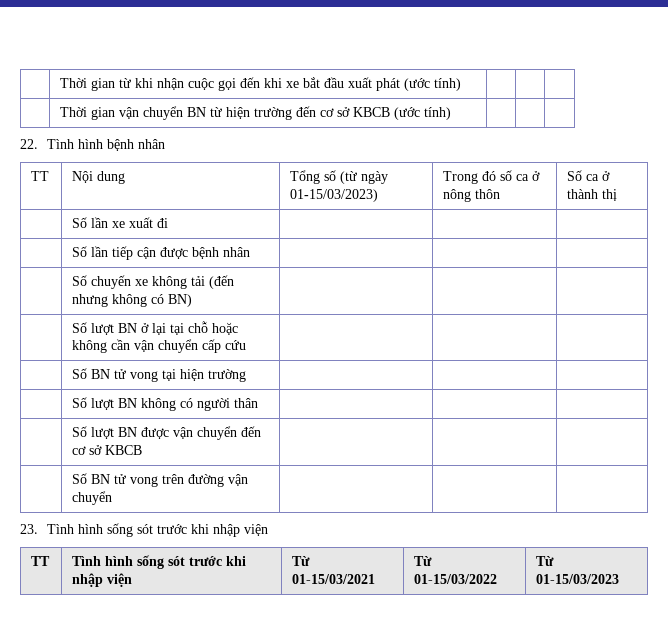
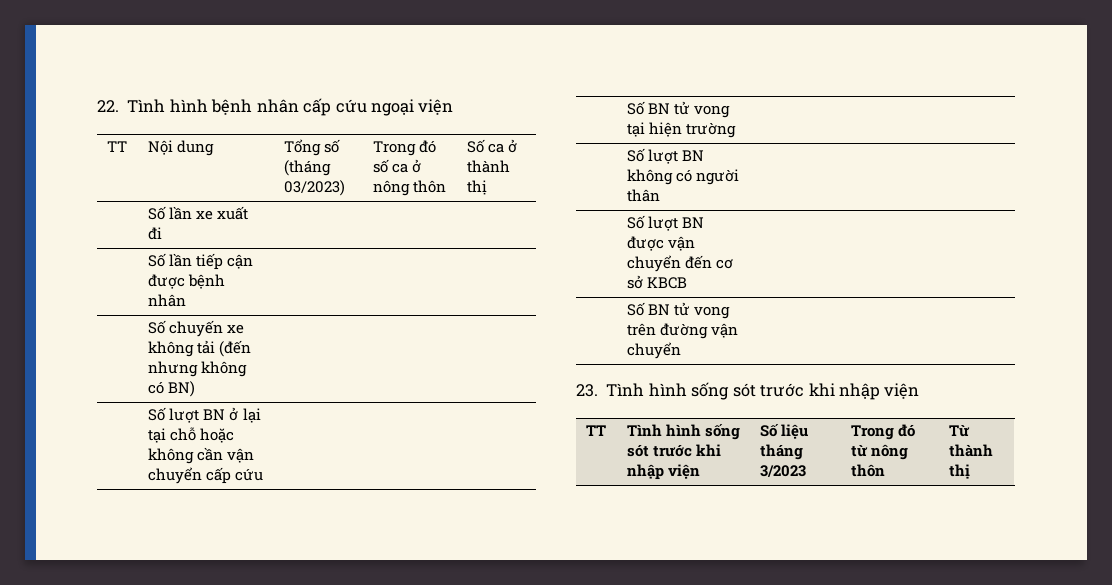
- | Thời gian từ khi nhận cuộc gọi đến khi xe bắt đầu xuất phát (ước tính) | | |
- | Thời gian vận chuyển BN từ hiện trường đến cơ sở KBCB (ước tính) | | |
- 22. Tình hình bệnh nhân
+ 22. Tình hình bệnh nhân cấp cứu ngoại viện
- TT | Nội dung | Tổng số (từ ngày 01-15/03/2023) | Trong đó số ca ở nông thôn | Số ca ở thành thị
+ TT | Nội dung | Tổng số (tháng 03/2023) | Trong đó số ca ở nông thôn | Số ca ở thành thị
- TT | Tình hình sống sót trước khi nhập viện | Từ 01-15/03/2021 | Từ 01-15/03/2022 | Từ 01-15/03/2023
+ TT | Tình hình sống sót trước khi nhập viện | Số liệu tháng 3/2023 | Trong đó từ nông thôn | Từ thành thị

